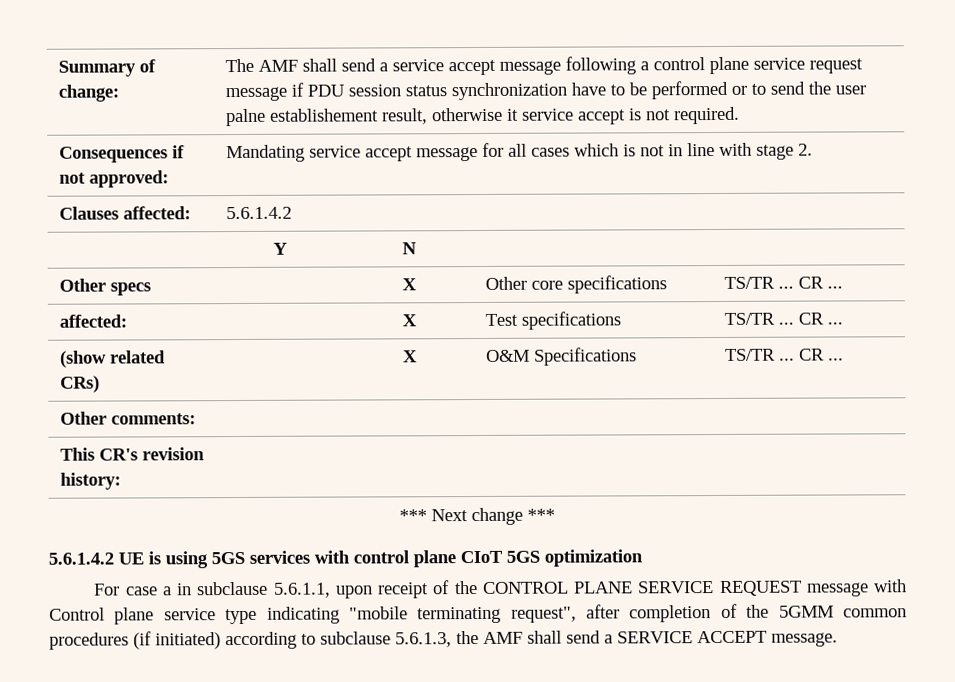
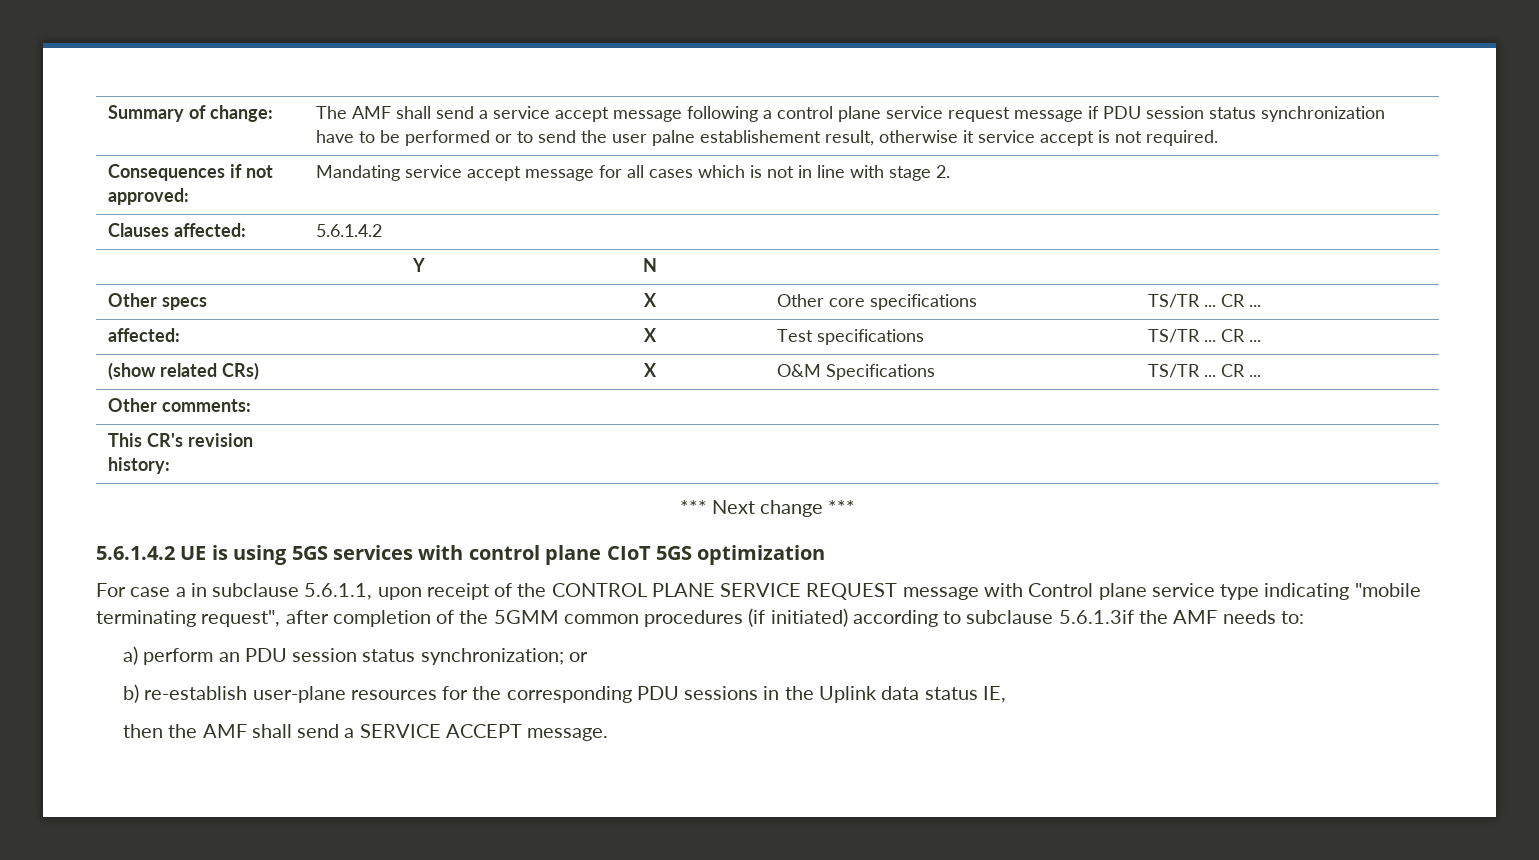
- For case a in subclause 5.6.1.1, upon receipt of the CONTROL PLANE SERVICE REQUEST message with Control plane service type indicating "mobile terminating request", after completion of the 5GMM common procedures (if initiated) according to subclause 5.6.1.3, the AMF shall send a SERVICE ACCEPT message.
+ For case a in subclause 5.6.1.1, upon receipt of the CONTROL PLANE SERVICE REQUEST message with Control plane service type indicating "mobile terminating request", after completion of the 5GMM common procedures (if initiated) according to subclause 5.6.1.3if the AMF needs to:
+ a) perform an PDU session status synchronization; or
+ b) re-establish user-plane resources for the corresponding PDU sessions in the Uplink data status IE,
+ then the AMF shall send a SERVICE ACCEPT message.

